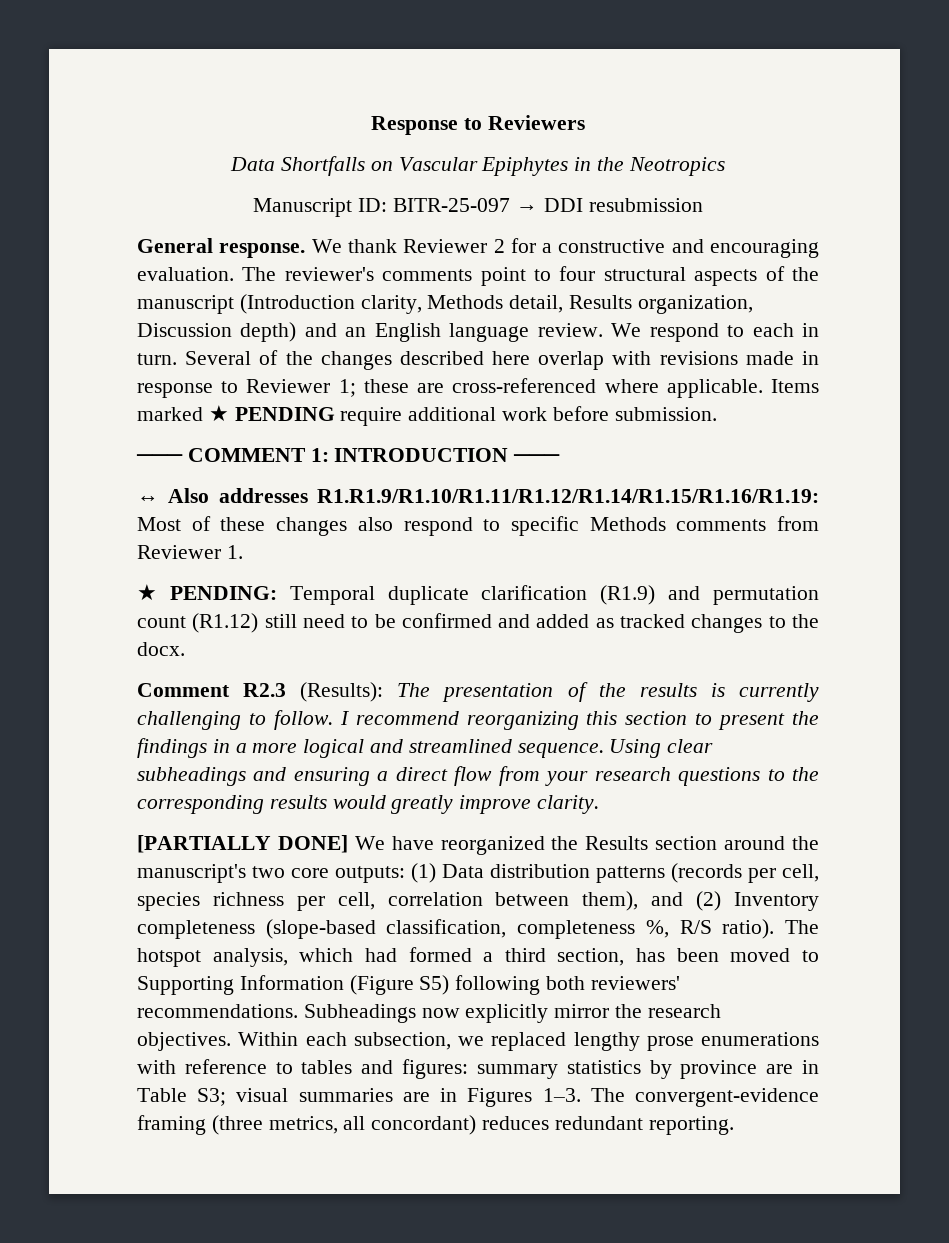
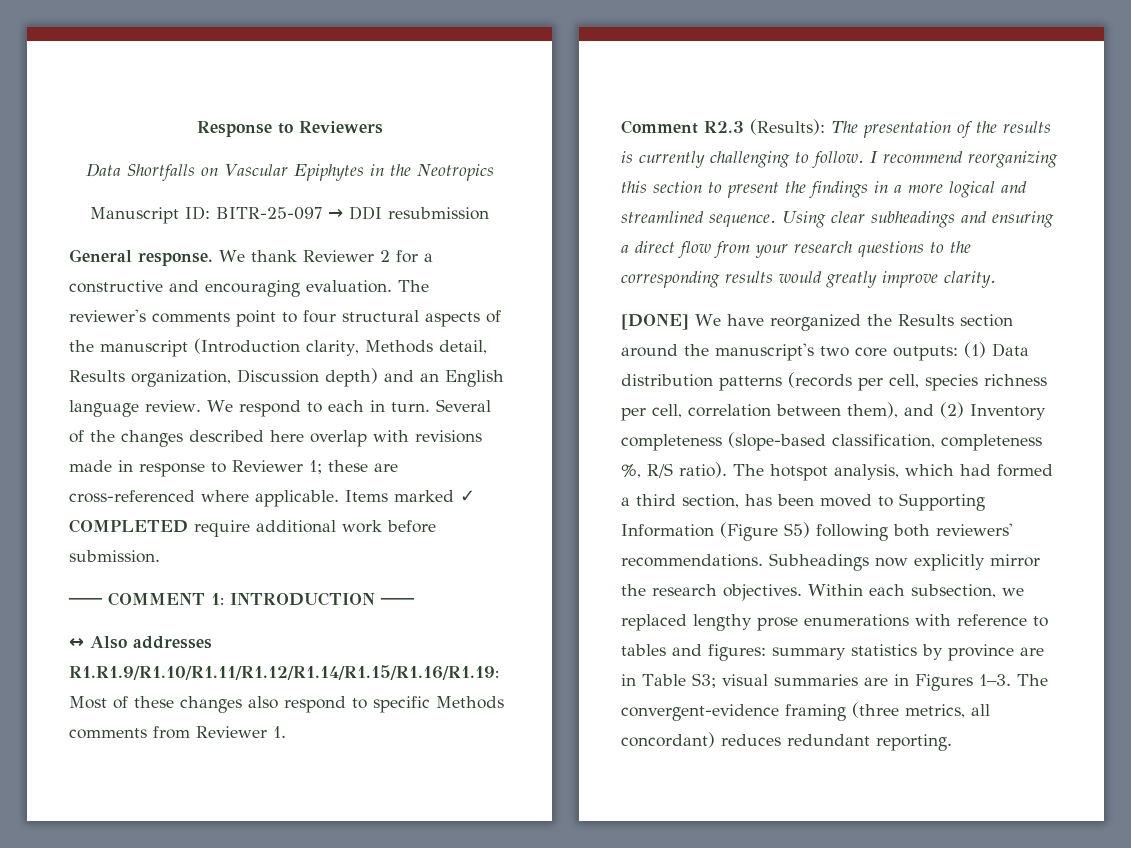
- Items marked ★ PENDING require additional work before submission.
+ Items marked ✓ COMPLETED require additional work before submission.
- ★ PENDING: Temporal duplicate clarification (R1.9) and permutation count (R1.12) still need to be confirmed and added as tracked changes to the docx.
- [PARTIALLY DONE] We have reorganized the Results section around the manuscript's two core outputs: (1) Data distribution patterns (records per cell, species richness per cell, correlation between them), and (2) Inventory completeness (slope-based classification, completeness %, R/S ratio).
+ [DONE] We have reorganized the Results section around the manuscript's two core outputs: (1) Data distribution patterns (records per cell, species richness per cell, correlation between them), and (2) Inventory completeness (slope-based classification, completeness %, R/S ratio).

